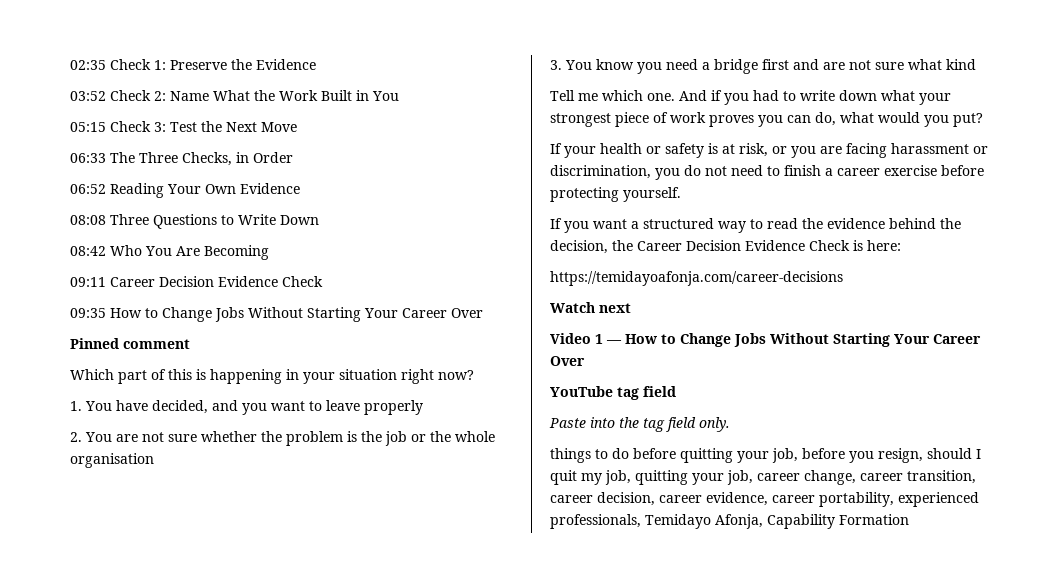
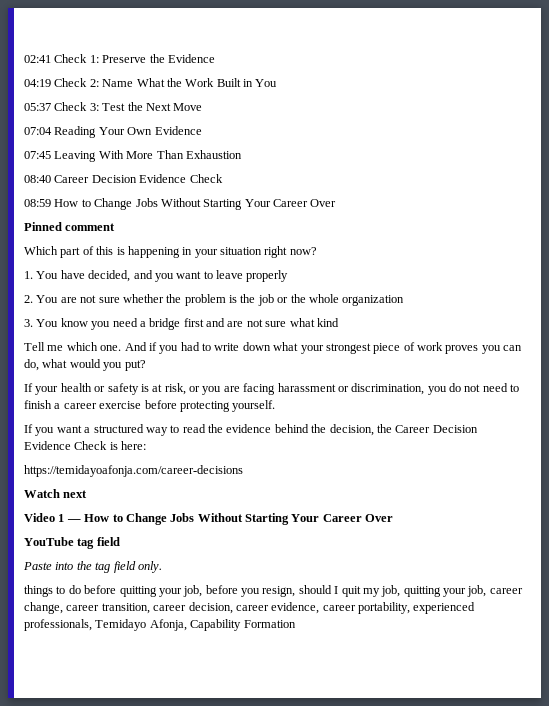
- 02:35 Check 1: Preserve the Evidence
+ 02:41 Check 1: Preserve the Evidence
- 03:52 Check 2: Name What the Work Built in You
+ 04:19 Check 2: Name What the Work Built in You
- 05:15 Check 3: Test the Next Move
+ 05:37 Check 3: Test the Next Move
- 06:33 The Three Checks, in Order
- 06:52 Reading Your Own Evidence
- 08:08 Three Questions to Write Down
- 08:42 Who You Are Becoming
- 09:11 Career Decision Evidence Check
+ 07:04 Reading Your Own Evidence
+ 07:45 Leaving With More Than Exhaustion
+ 08:40 Career Decision Evidence Check
- 09:35 How to Change Jobs Without Starting Your Career Over
+ 08:59 How to Change Jobs Without Starting Your Career Over
- 2. You are not sure whether the problem is the job or the whole organisation
+ 2. You are not sure whether the problem is the job or the whole organization

